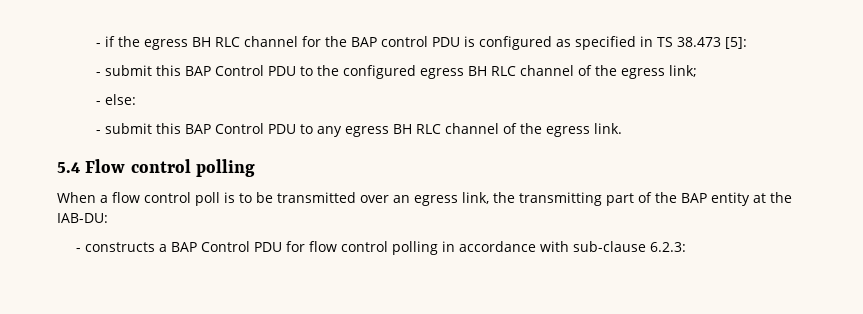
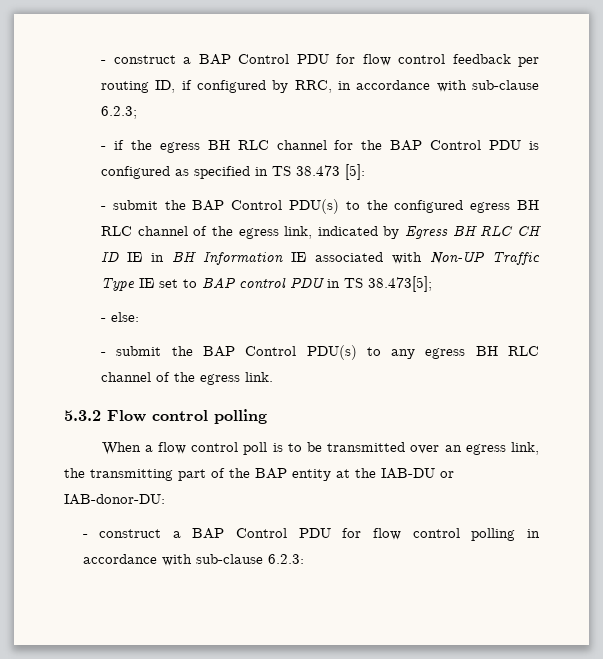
- - if the egress BH RLC channel for the BAP control PDU is configured as specified in TS 38.473 [5]:
+ - construct a BAP Control PDU for flow control feedback per routing ID, if configured by RRC, in accordance with sub-clause 6.2.3;
+ - if the egress BH RLC channel for the BAP Control PDU is configured as specified in TS 38.473 [5]:
- - submit this BAP Control PDU to the configured egress BH RLC channel of the egress link;
+ - submit the BAP Control PDU(s) to the configured egress BH RLC channel of the egress link, indicated by Egress BH RLC CH ID IE in BH Information IE associated with Non-UP Traffic Type IE set to BAP control PDU in TS 38.473[5];
- - submit this BAP Control PDU to any egress BH RLC channel of the egress link.
+ - submit the BAP Control PDU(s) to any egress BH RLC channel of the egress link.
- 5.4 Flow control polling
+ 5.3.2 Flow control polling
- When a flow control poll is to be transmitted over an egress link, the transmitting part of the BAP entity at the IAB-DU:
- - constructs a BAP Control PDU for flow control polling in accordance with sub-clause 6.2.3:
+ When a flow control poll is to be transmitted over an egress link, the transmitting part of the BAP entity at the IAB-DU or IAB-donor-DU:
+ - construct a BAP Control PDU for flow control polling in accordance with sub-clause 6.2.3:

